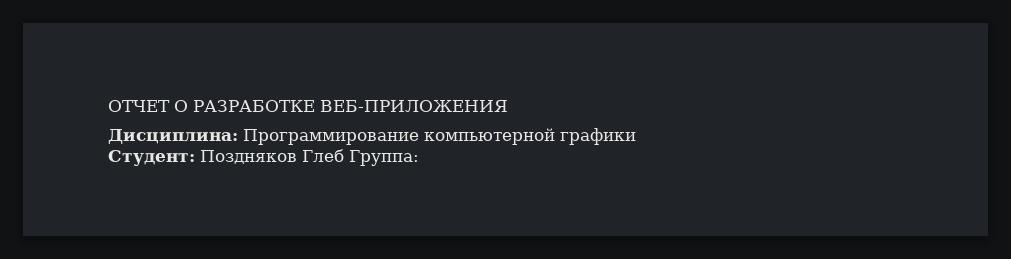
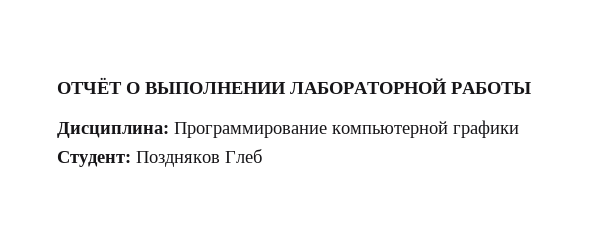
- ОТЧЕТ О РАЗРАБОТКЕ ВЕБ-ПРИЛОЖЕНИЯ
+ ОТЧЁТ О ВЫПОЛНЕНИИ ЛАБОРАТОРНОЙ РАБОТЫ
- Студент: Поздняков Глеб Группа:
+ Студент: Поздняков Глеб

